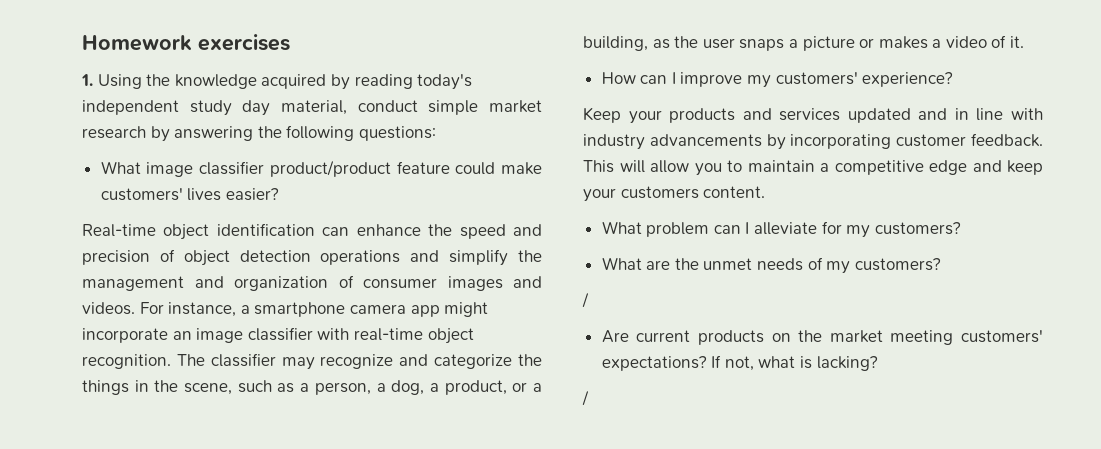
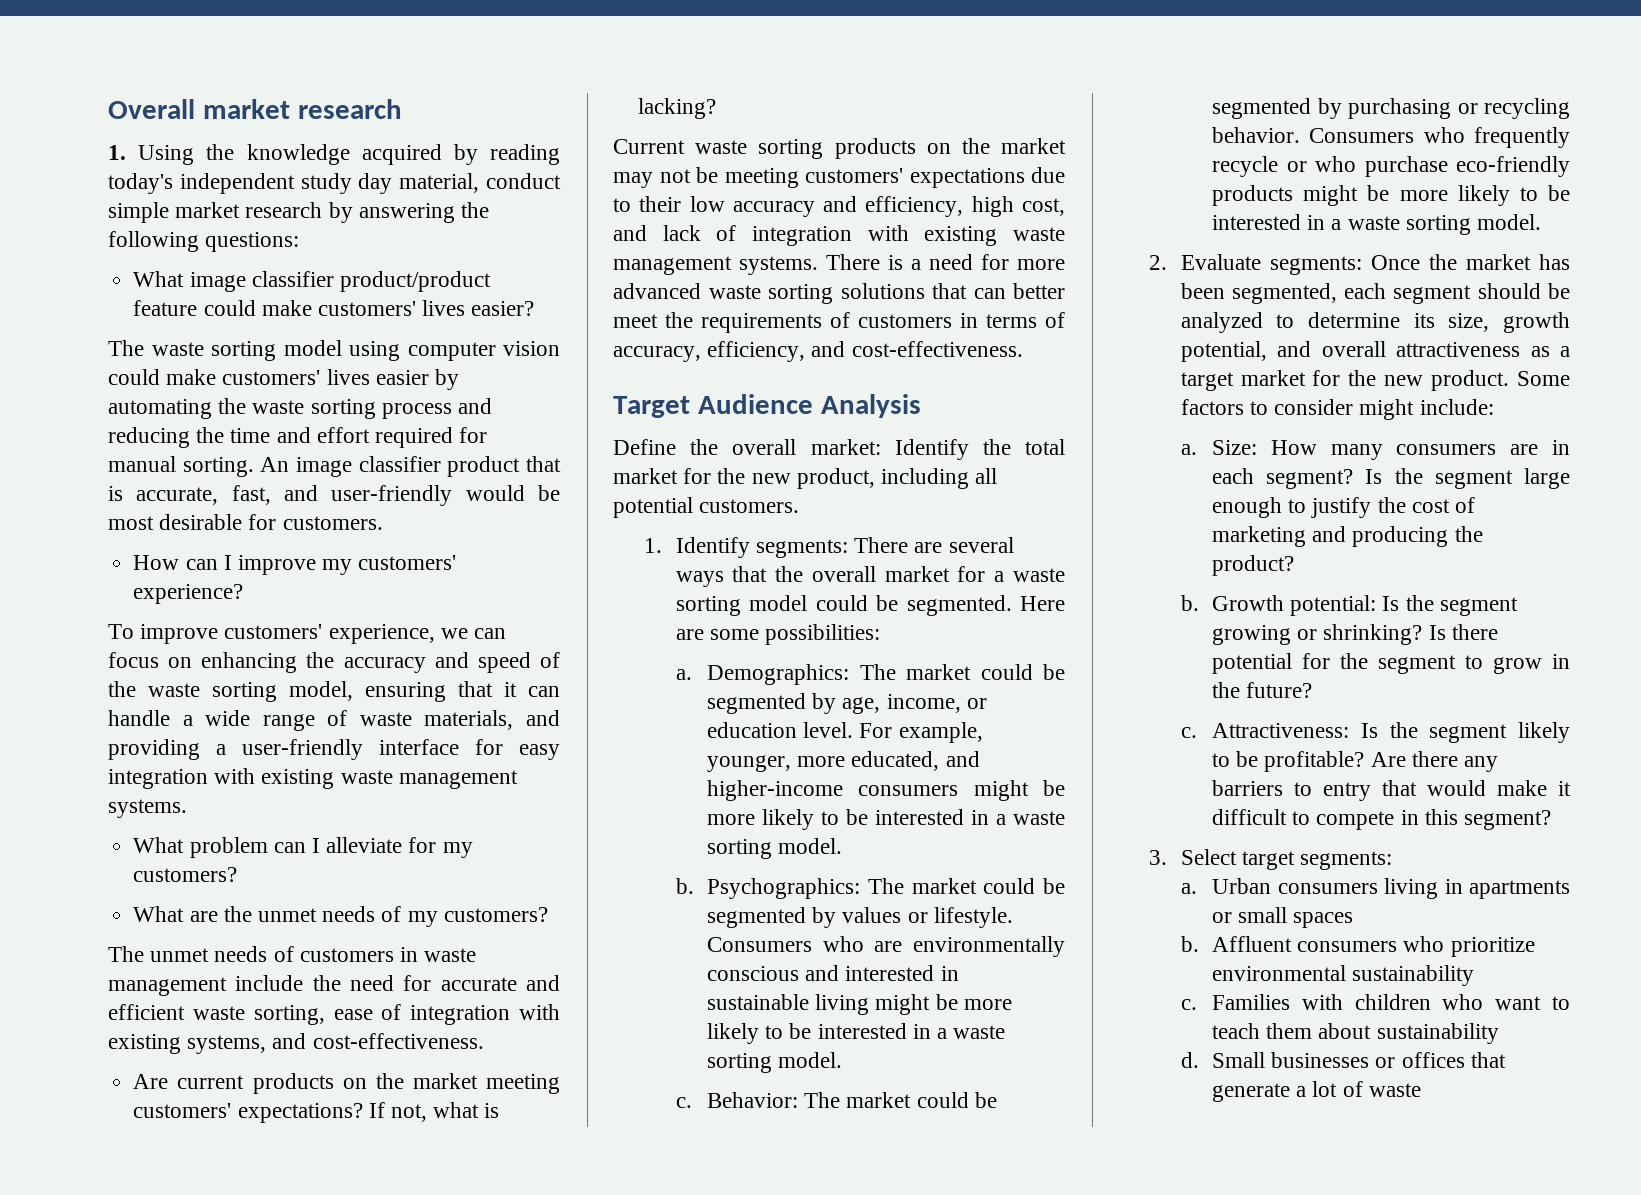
- Homework exercises
+ Overall market research
- Real-time object identification can enhance the speed and precision of object detection operations and simplify the management and organization of consumer images and videos. For instance, a smartphone camera app might incorporate an image classifier with real-time object recognition. The classifier may recognize and categorize the things in the scene, such as a person, a dog, a product, or a building, as the user snaps a picture or makes a video of it.
+ The waste sorting model using computer vision could make customers' lives easier by automating the waste sorting process and reducing the time and effort required for manual sorting. An image classifier product that is accurate, fast, and user-friendly would be most desirable for customers.
- Keep your products and services updated and in line with industry advancements by incorporating customer feedback. This will allow you to maintain a competitive edge and keep your customers content.
+ To improve customers' experience, we can focus on enhancing the accuracy and speed of the waste sorting model, ensuring that it can handle a wide range of waste materials, and providing a user-friendly interface for easy integration with existing waste management systems.
  What are the unmet needs of my customers?
- /
+ The unmet needs of customers in waste management include the need for accurate and efficient waste sorting, ease of integration with existing systems, and cost-effectiveness.
  If not, what is lacking?
- /
+ Current waste sorting products on the market may not be meeting customers' expectations due to their low accuracy and efficiency, high cost, and lack of integration with existing waste management systems. There is a need for more advanced waste sorting solutions that can better meet the requirements of customers in terms of accuracy, efficiency, and cost-effectiveness.
+ Target Audience Analysis
+ Define the overall market: Identify the total market for the new product, including all potential customers.
+ 1. Identify segments: There are several ways that the overall market for a waste sorting model could be segmented. Here are some possibilities:
+ a. Demographics: The market could be segmented by age, income, or education level. For example, younger, more educated, and higher-income consumers might be more likely to be interested in a waste sorting model.
+ b. Psychographics: The market could be segmented by values or lifestyle. Consumers who are environmentally conscious and interested in sustainable living might be more likely to be interested in a waste sorting model.
+ c. Behavior: The market could be segmented by purchasing or recycling behavior. Consumers who frequently recycle or who purchase eco-friendly products might be more likely to be interested in a waste sorting model.
+ 2. Evaluate segments: Once the market has been segmented, each segment should be analyzed to determine its size, growth potential, and overall attractiveness as a target market for the new product. Some factors to consider might include:
+ a. Size: How many consumers are in each segment? Is the segment large enough to justify the cost of marketing and producing the product?
+ b. Growth potential: Is the segment growing or shrinking? Is there potential for the segment to grow in the future?
+ c. Attractiveness: Is the segment likely to be profitable? Are there any barriers to entry that would make it difficult to compete in this segment?
+ 3. Select target segments:
+ a. Urban consumers living in apartments or small spaces
+ b. Affluent consumers who prioritize environmental sustainability
+ c. Families with children who want to teach them about sustainability
+ d. Small businesses or offices that generate a lot of waste

